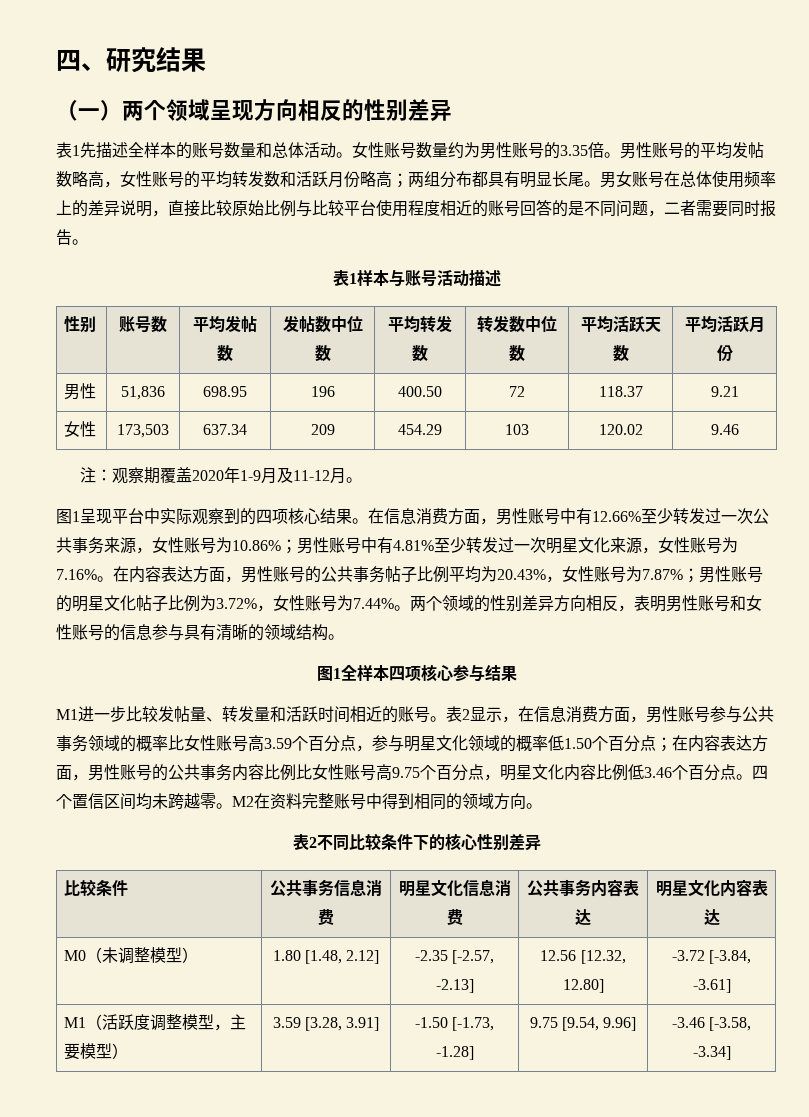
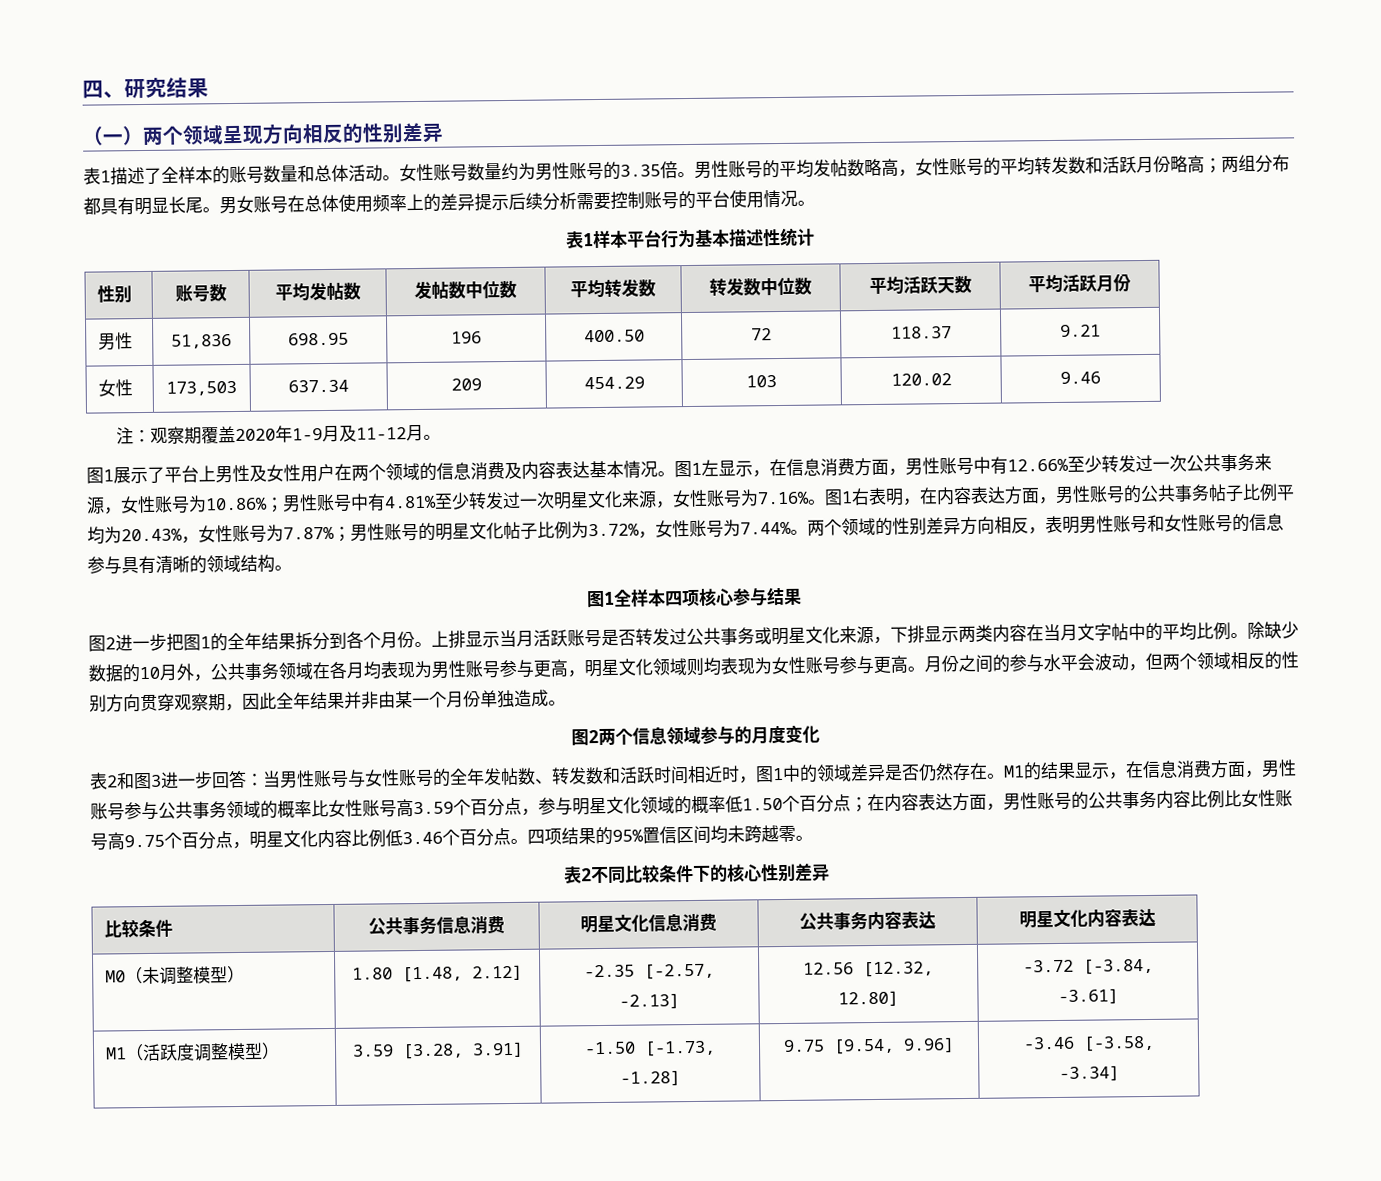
- 表1先描述全样本的账号数量和总体活动。
+ 表1描述了全样本的账号数量和总体活动。
- 男女账号在总体使用频率上的差异说明，直接比较原始比例与比较平台使用程度相近的账号回答的是不同问题，二者需要同时报告。
+ 男女账号在总体使用频率上的差异提示后续分析需要控制账号的平台使用情况。
- 表1样本与账号活动描述
+ 表1样本平台行为基本描述性统计
- 图1呈现平台中实际观察到的四项核心结果。在信息消费方面，男性账号中有12.66%至少转发过一次公共事务来源，女性账号为10.86%；男性账号中有4.81%至少转发过一次明星文化来源，女性账号为7.16%。
+ 图1展示了平台上男性及女性用户在两个领域的信息消费及内容表达基本情况。图1左显示，在信息消费方面，男性账号中有12.66%至少转发过一次公共事务来源，女性账号为10.86%；男性账号中有4.81%至少转发过一次明星文化来源，女性账号为7.16%。
- 在内容表达方面，男性账号的公共事务帖子比例平均为20.43%，女性账号为7.87%；男性账号的明星文化帖子比例为3.72%，女性账号为7.44%。
+ 图1右表明，在内容表达方面，男性账号的公共事务帖子比例平均为20.43%，女性账号为7.87%；男性账号的明星文化帖子比例为3.72%，女性账号为7.44%。
- M1进一步比较发帖量、转发量和活跃时间相近的账号。表2显示，在信息消费方面，男性账号参与公共事务领域的概率比女性账号高3.59个百分点，参与明星文化领域的概率低1.50个百分点；在内容表达方面，男性账号的公共事务内容比例比女性账号高9.75个百分点，明星文化内容比例低3.46个百分点。
+ 图2进一步把图1的全年结果拆分到各个月份。上排显示当月活跃账号是否转发过公共事务或明星文化来源，下排显示两类内容在当月文字帖中的平均比例。除缺少数据的10月外，公共事务领域在各月均表现为男性账号参与更高，明星文化领域则均表现为女性账号参与更高。月份之间的参与水平会波动，但两个领域相反的性别方向贯穿观察期，因此全年结果并非由某一个月份单独造成。
+ 图2两个信息领域参与的月度变化
+ 表2和图3进一步回答：当男性账号与女性账号的全年发帖数、转发数和活跃时间相近时，图1中的领域差异是否仍然存在。M1的结果显示，在信息消费方面，男性账号参与公共事务领域的概率比女性账号高3.59个百分点，参与明星文化领域的概率低1.50个百分点；在内容表达方面，男性账号的公共事务内容比例比女性账号高9.75个百分点，明星文化内容比例低3.46个百分点。
- 四个置信区间均未跨越零。M2在资料完整账号中得到相同的领域方向。
+ 四项结果的95%置信区间均未跨越零。
- M1（活跃度调整模型，主要模型） | 3.59 [3.28, 3.91] | -1.50 [-1.73, -1.28] | 9.75 [9.54, 9.96] | -3.46 [-3.58, -3.34]
+ M1（活跃度调整模型） | 3.59 [3.28, 3.91] | -1.50 [-1.73, -1.28] | 9.75 [9.54, 9.96] | -3.46 [-3.58, -3.34]

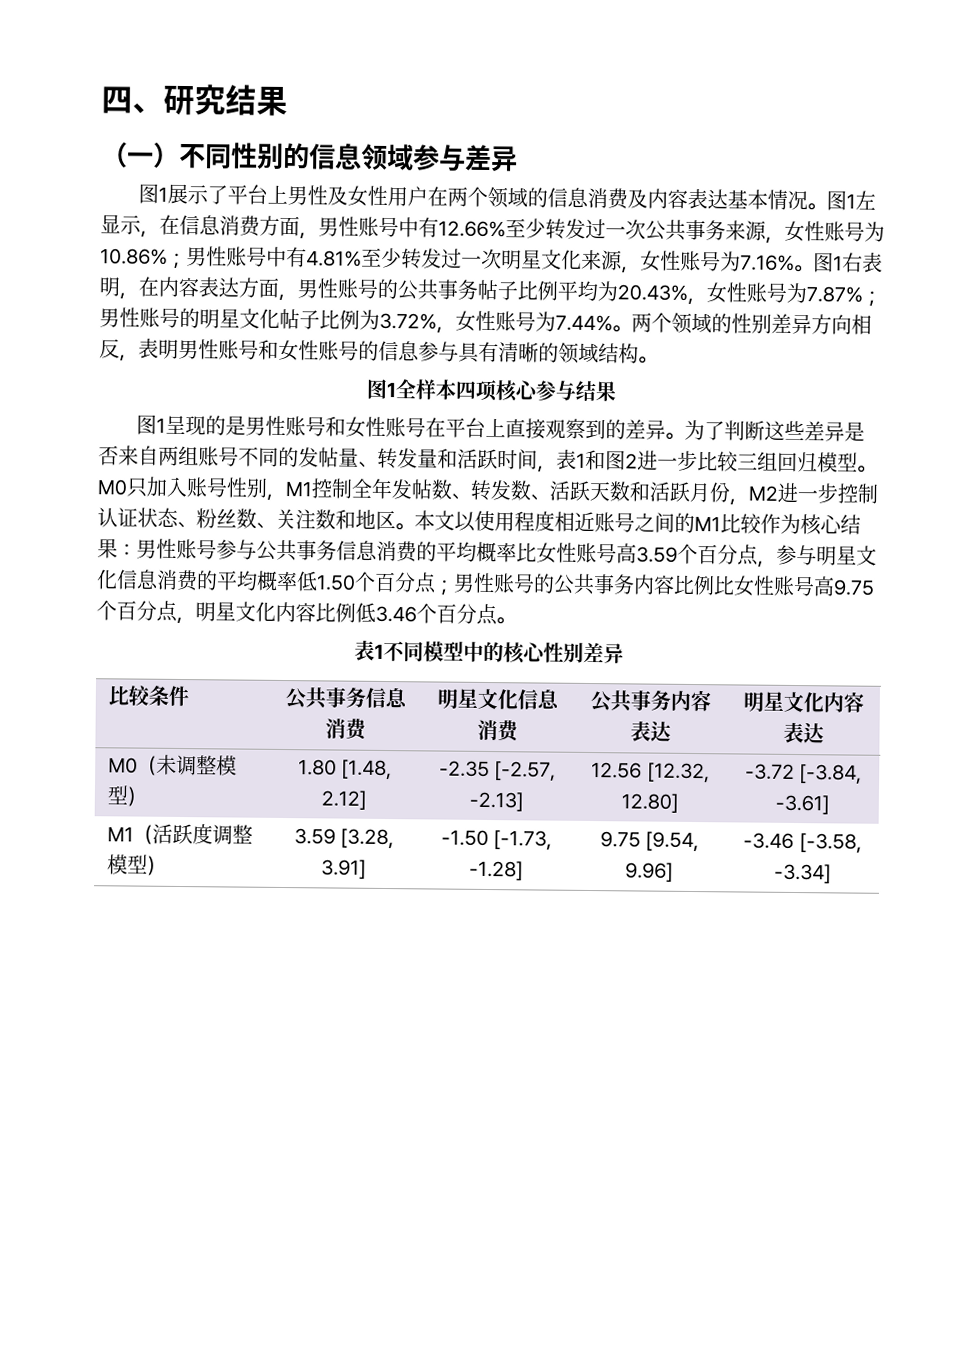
- （一）两个领域呈现方向相反的性别差异
- 表1描述了全样本的账号数量和总体活动。女性账号数量约为男性账号的3.35倍。男性账号的平均发帖数略高，女性账号的平均转发数和活跃月份略高；两组分布都具有明显长尾。男女账号在总体使用频率上的差异提示后续分析需要控制账号的平台使用情况。
- 表1样本平台行为基本描述性统计
- 性别 | 账号数 | 平均发帖数 | 发帖数中位数 | 平均转发数 | 转发数中位数 | 平均活跃天数 | 平均活跃月份
- 男性 | 51,836 | 698.95 | 196 | 400.50 | 72 | 118.37 | 9.21
- 女性 | 173,503 | 637.34 | 209 | 454.29 | 103 | 120.02 | 9.46
- 注：观察期覆盖2020年1-9月及11-12月。
+ （一）不同性别的信息领域参与差异
- 图2进一步把图1的全年结果拆分到各个月份。上排显示当月活跃账号是否转发过公共事务或明星文化来源，下排显示两类内容在当月文字帖中的平均比例。除缺少数据的10月外，公共事务领域在各月均表现为男性账号参与更高，明星文化领域则均表现为女性账号参与更高。月份之间的参与水平会波动，但两个领域相反的性别方向贯穿观察期，因此全年结果并非由某一个月份单独造成。
- 图2两个信息领域参与的月度变化
- 表2和图3进一步回答：当男性账号与女性账号的全年发帖数、转发数和活跃时间相近时，图1中的领域差异是否仍然存在。M1的结果显示，在信息消费方面，男性账号参与公共事务领域的概率比女性账号高3.59个百分点，参与明星文化领域的概率低1.50个百分点；在内容表达方面，男性账号的公共事务内容比例比女性账号高9.75个百分点，明星文化内容比例低3.46个百分点。四项结果的95%置信区间均未跨越零。
- 表2不同比较条件下的核心性别差异
+ 图1呈现的是男性账号和女性账号在平台上直接观察到的差异。为了判断这些差异是否来自两组账号不同的发帖量、转发量和活跃时间，表1和图2进一步比较三组回归模型。M0只加入账号性别，M1控制全年发帖数、转发数、活跃天数和活跃月份，M2进一步控制认证状态、粉丝数、关注数和地区。本文以使用程度相近账号之间的M1比较作为核心结果：男性账号参与公共事务信息消费的平均概率比女性账号高3.59个百分点，参与明星文化信息消费的平均概率低1.50个百分点；男性账号的公共事务内容比例比女性账号高9.75个百分点，明星文化内容比例低3.46个百分点。
+ 表1不同模型中的核心性别差异

